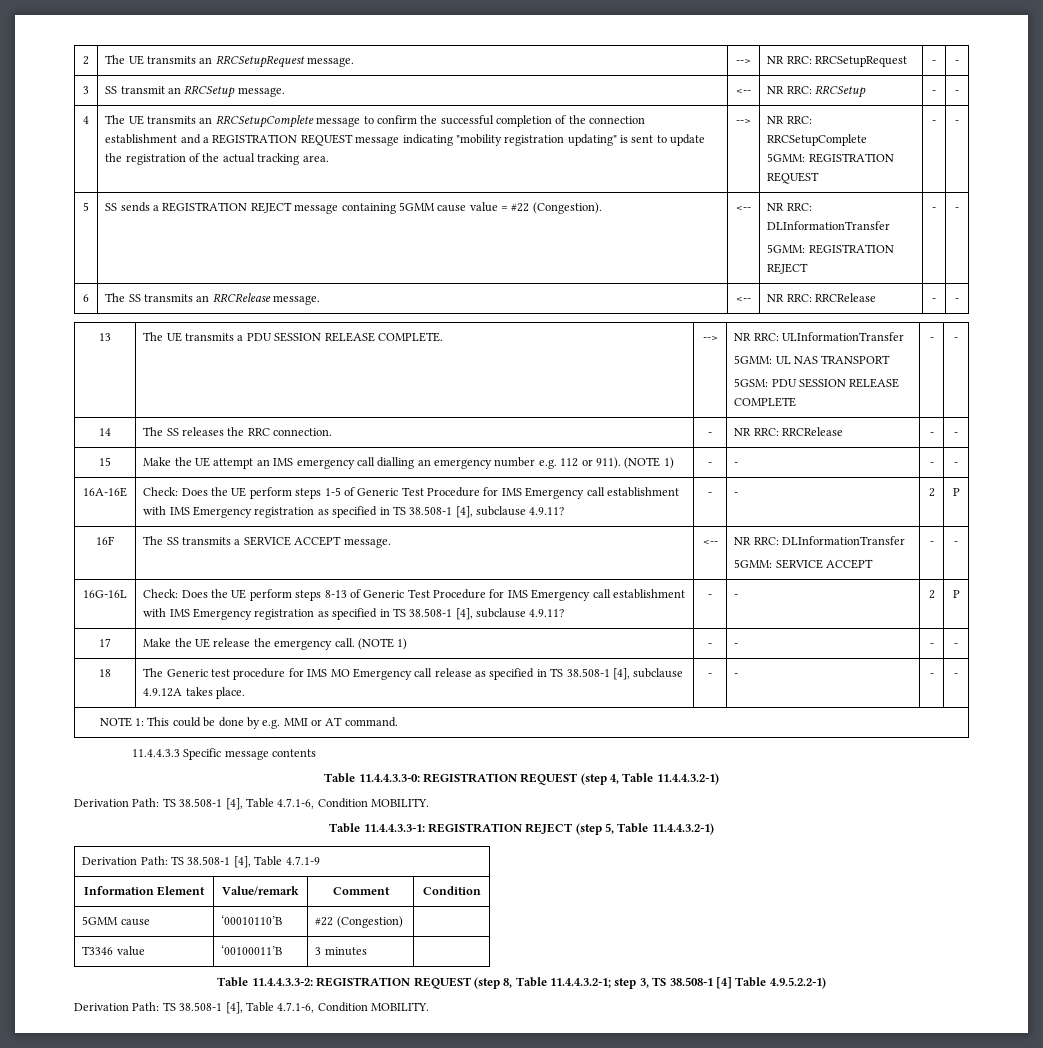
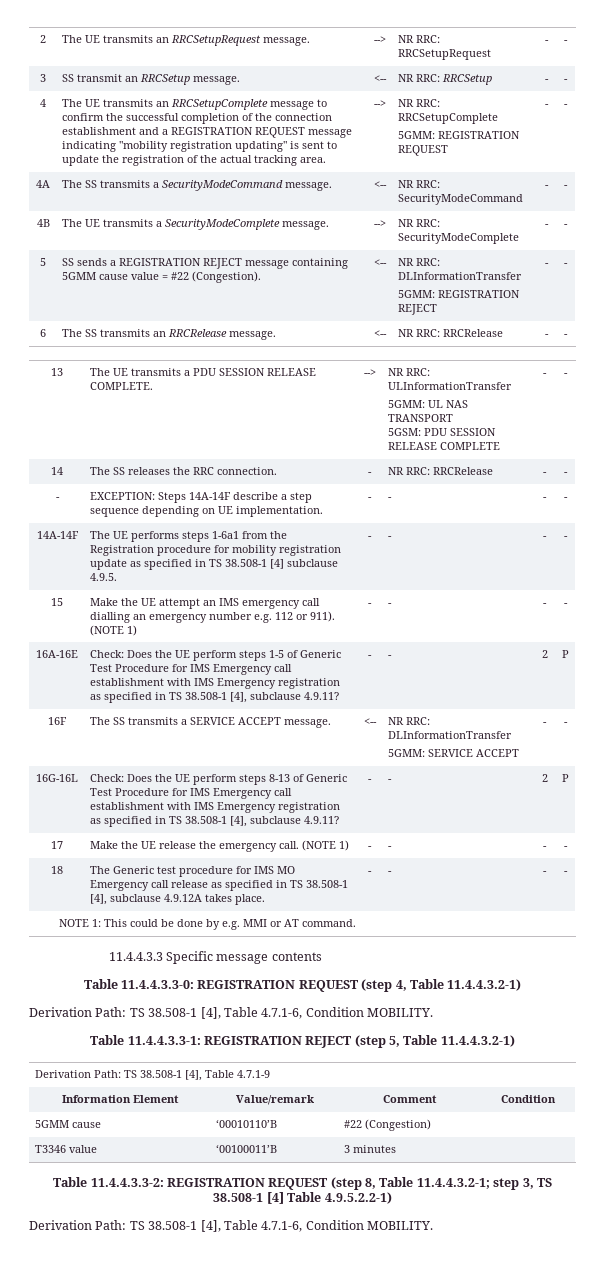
+ 4A | The SS transmits a SecurityModeCommand message. | <-- | NR RRC: SecurityModeCommand | - | -
+ 4B | The UE transmits a SecurityModeComplete message. | --> | NR RRC: SecurityModeComplete | - | -
+ - | EXCEPTION: Steps 14A-14F describe a step sequence depending on UE implementation. | - | - | - | -
+ 14A-14F | The UE performs steps 1-6a1 from the Registration procedure for mobility registration update as specified in TS 38.508-1 [4] subclause 4.9.5. | - | - | - | -

